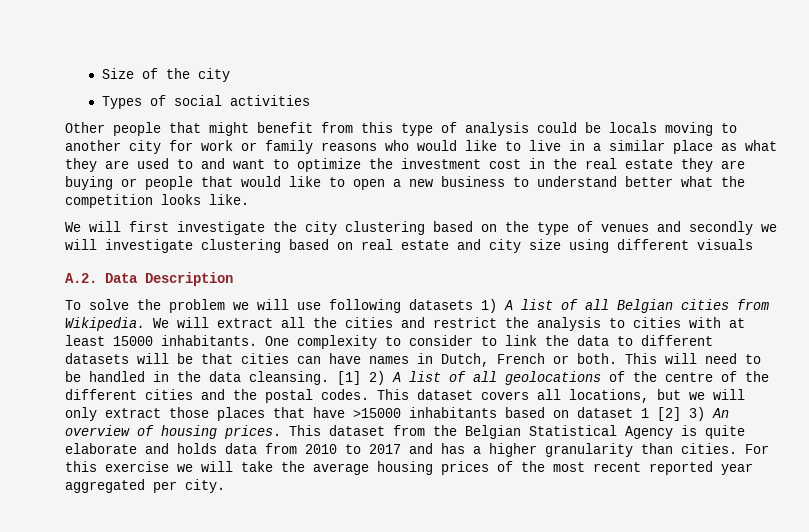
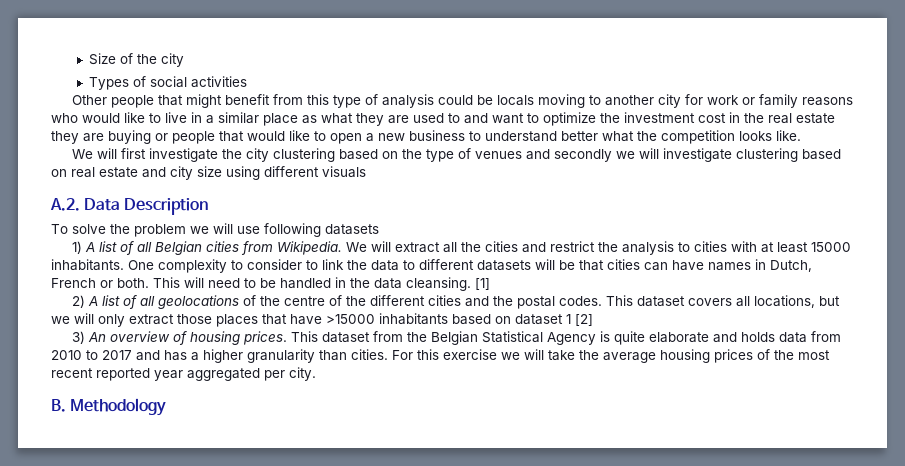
- To solve the problem we will use following datasets 1) A list of all Belgian cities from Wikipedia.
+ To solve the problem we will use following datasets
+ 1) A list of all Belgian cities from Wikipedia.
- [1] 2) A list of all geolocations of the centre of the different cities and the postal codes.
+ [1]
+ 2) A list of all geolocations of the centre of the different cities and the postal codes.
- This dataset covers all locations, but we will only extract those places that have >15000 inhabitants based on dataset 1 [2] 3) An overview of housing prices.
+ This dataset covers all locations, but we will only extract those places that have >15000 inhabitants based on dataset 1 [2]
+ 3) An overview of housing prices.
+ B. Methodology

